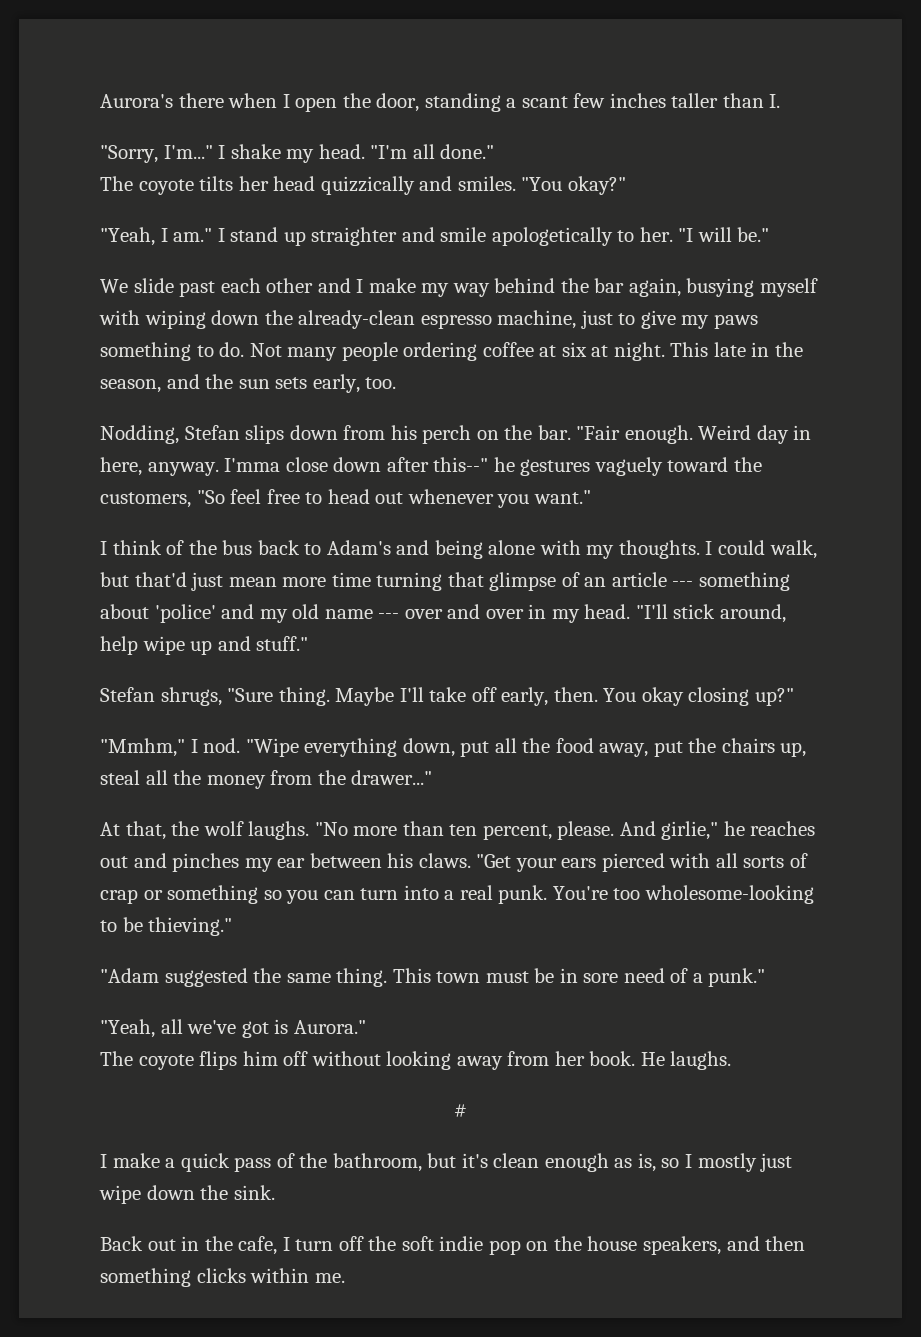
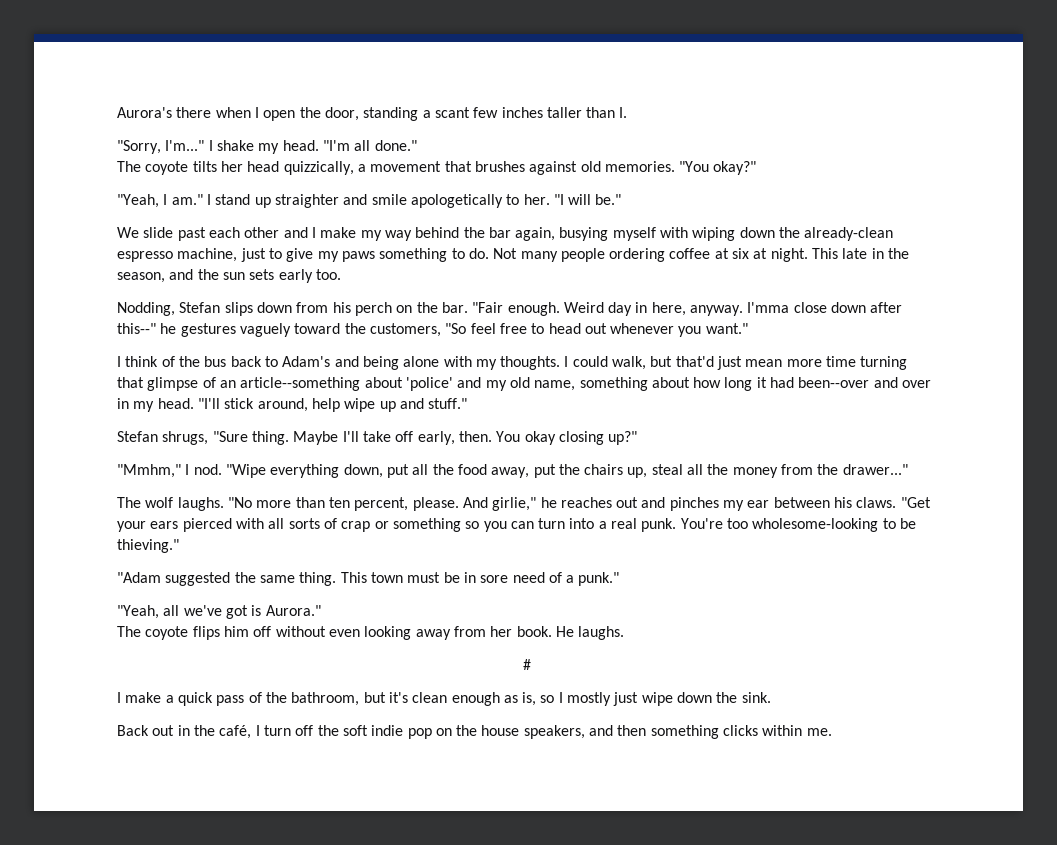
- The coyote tilts her head quizzically and smiles.
+ The coyote tilts her head quizzically, a movement that brushes against old memories.
- This late in the season, and the sun sets early, too.
+ This late in the season, and the sun sets early too.
- I could walk, but that'd just mean more time turning that glimpse of an article --- something about 'police' and my old name --- over and over in my head.
+ I could walk, but that'd just mean more time turning that glimpse of an article--something about 'police' and my old name, something about how long it had been--over and over in my head.
- At that, the wolf laughs.
+ The wolf laughs.
- The coyote flips him off without looking away from her book.
+ The coyote flips him off without even looking away from her book.
- Back out in the cafe, I turn off the soft indie pop on the house speakers, and then something clicks within me.
+ Back out in the café, I turn off the soft indie pop on the house speakers, and then something clicks within me.

